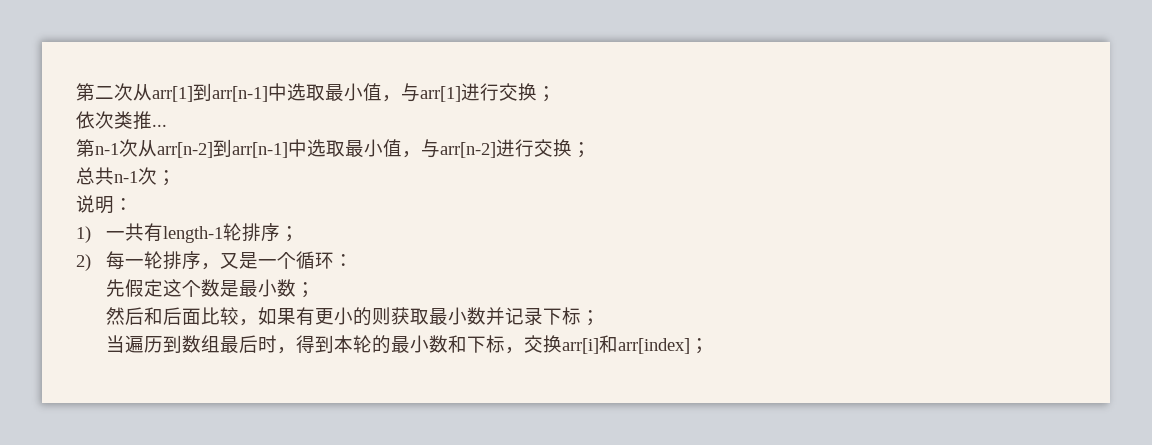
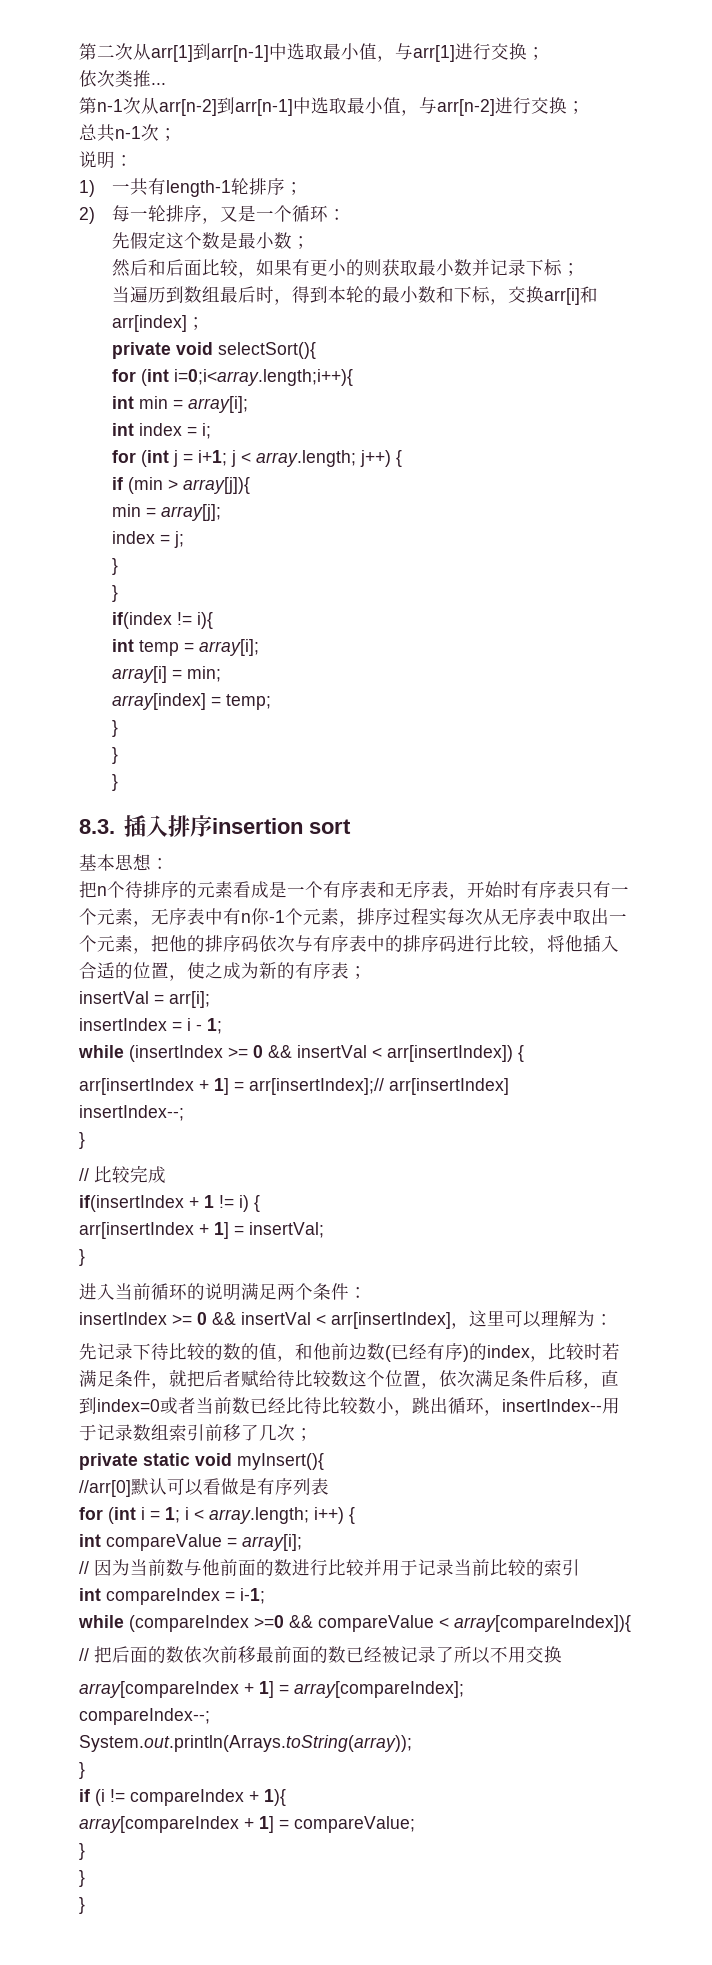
+ private void selectSort(){
+ for (int i=0;i<array.length;i++){
+ int min = array[i];
+ int index = i;
+ for (int j = i+1; j < array.length; j++) {
+ if (min > array[j]){
+ min = array[j];
+ index = j;
+ }
+ }
+ if(index != i){
+ int temp = array[i];
+ array[i] = min;
+ array[index] = temp;
+ }
+ }
+ }
+ 8.3.插入排序insertion sort
+ 基本思想：
+ 把n个待排序的元素看成是一个有序表和无序表，开始时有序表只有一个元素，无序表中有n你-1个元素，排序过程实每次从无序表中取出一个元素，把他的排序码依次与有序表中的排序码进行比较，将他插入合适的位置，使之成为新的有序表；
+ insertVal = arr[i];
+ insertIndex = i - 1;
+ while (insertIndex >= 0 && insertVal < arr[insertIndex]) {
+ arr[insertIndex + 1] = arr[insertIndex];// arr[insertIndex]
+ insertIndex--;
+ }
+ // 比较完成
+ if(insertIndex + 1 != i) {
+ arr[insertIndex + 1] = insertVal;
+ }
+ 进入当前循环的说明满足两个条件：
+ insertIndex >= 0 && insertVal < arr[insertIndex]，这里可以理解为：
+ 先记录下待比较的数的值，和他前边数(已经有序)的index，比较时若满足条件，就把后者赋给待比较数这个位置，依次满足条件后移，直到index=0或者当前数已经比待比较数小，跳出循环，insertIndex--用于记录数组索引前移了几次；
+ private static void myInsert(){
+ //arr[0]默认可以看做是有序列表
+ for (int i = 1; i < array.length; i++) {
+ int compareValue = array[i];
+ // 因为当前数与他前面的数进行比较并用于记录当前比较的索引
+ int compareIndex = i-1;
+ while (compareIndex >=0 && compareValue < array[compareIndex]){
+ // 把后面的数依次前移最前面的数已经被记录了所以不用交换
+ array[compareIndex + 1] = array[compareIndex];
+ compareIndex--;
+ System.out.println(Arrays.toString(array));
+ }
+ if (i != compareIndex + 1){
+ array[compareIndex + 1] = compareValue;
+ }
+ }
+ }

